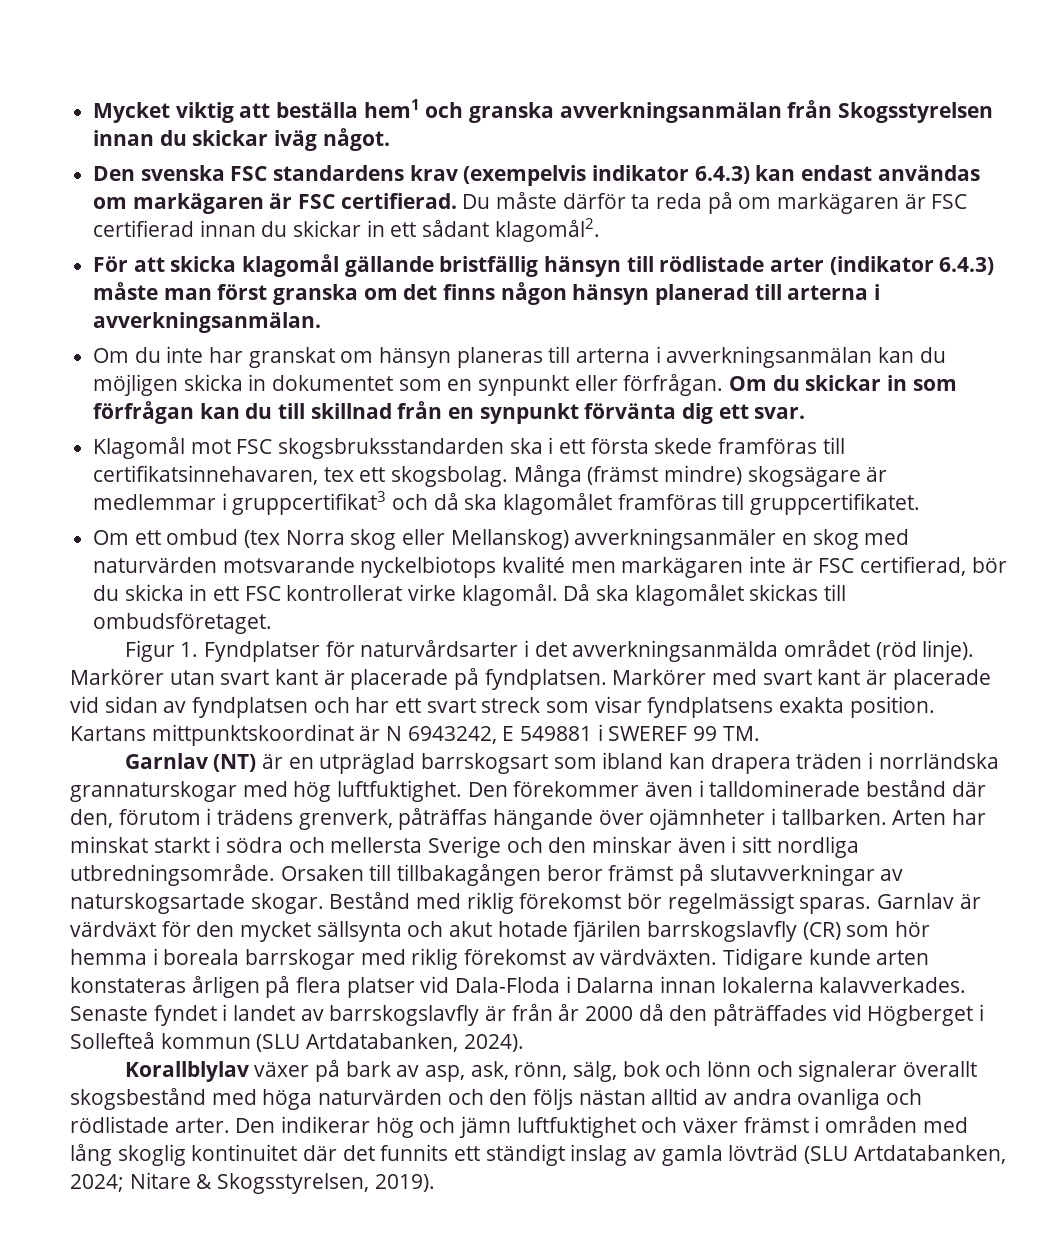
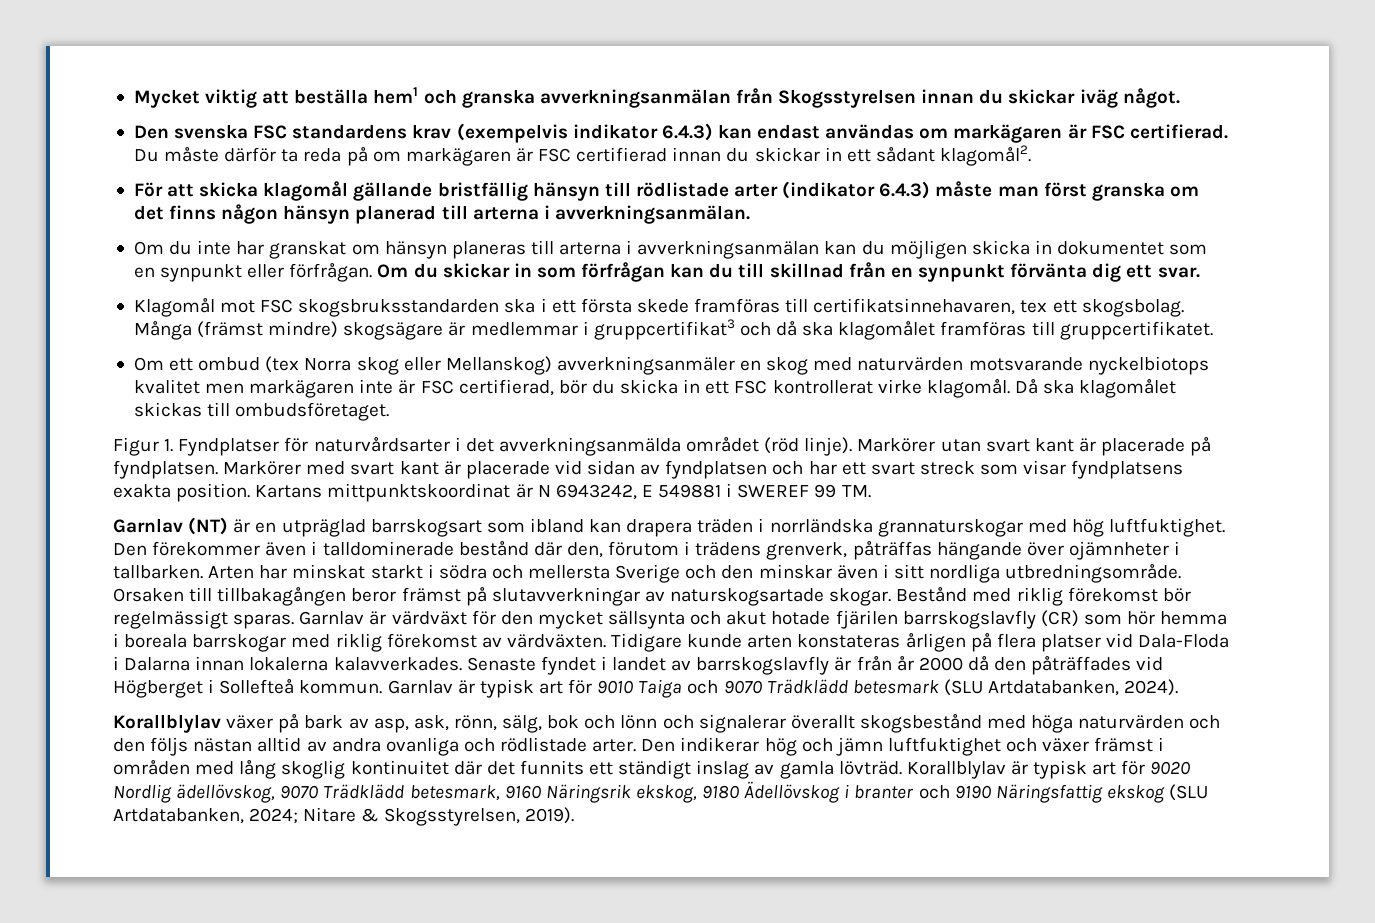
- Om ett ombud (tex Norra skog eller Mellanskog) avverkningsanmäler en skog med naturvärden motsvarande nyckelbiotops kvalité men markägaren inte är FSC certifierad, bör du skicka in ett FSC kontrollerat virke klagomål.
+ Om ett ombud (tex Norra skog eller Mellanskog) avverkningsanmäler en skog med naturvärden motsvarande nyckelbiotops kvalitet men markägaren inte är FSC certifierad, bör du skicka in ett FSC kontrollerat virke klagomål.
- Senaste fyndet i landet av barrskogslavfly är från år 2000 då den påträffades vid Högberget i Sollefteå kommun (SLU Artdatabanken, 2024).
+ Senaste fyndet i landet av barrskogslavfly är från år 2000 då den påträffades vid Högberget i Sollefteå kommun. Garnlav är typisk art för 9010 Taiga och 9070 Trädklädd betesmark (SLU Artdatabanken, 2024).
- Den indikerar hög och jämn luftfuktighet och växer främst i områden med lång skoglig kontinuitet där det funnits ett ständigt inslag av gamla lövträd (SLU Artdatabanken, 2024; Nitare & Skogsstyrelsen, 2019).
+ Den indikerar hög och jämn luftfuktighet och växer främst i områden med lång skoglig kontinuitet där det funnits ett ständigt inslag av gamla lövträd. Korallblylav är typisk art för 9020 Nordlig ädellövskog, 9070 Trädklädd betesmark, 9160 Näringsrik ekskog, 9180 Ädellövskog i branter och 9190 Näringsfattig ekskog (SLU Artdatabanken, 2024; Nitare & Skogsstyrelsen, 2019).

